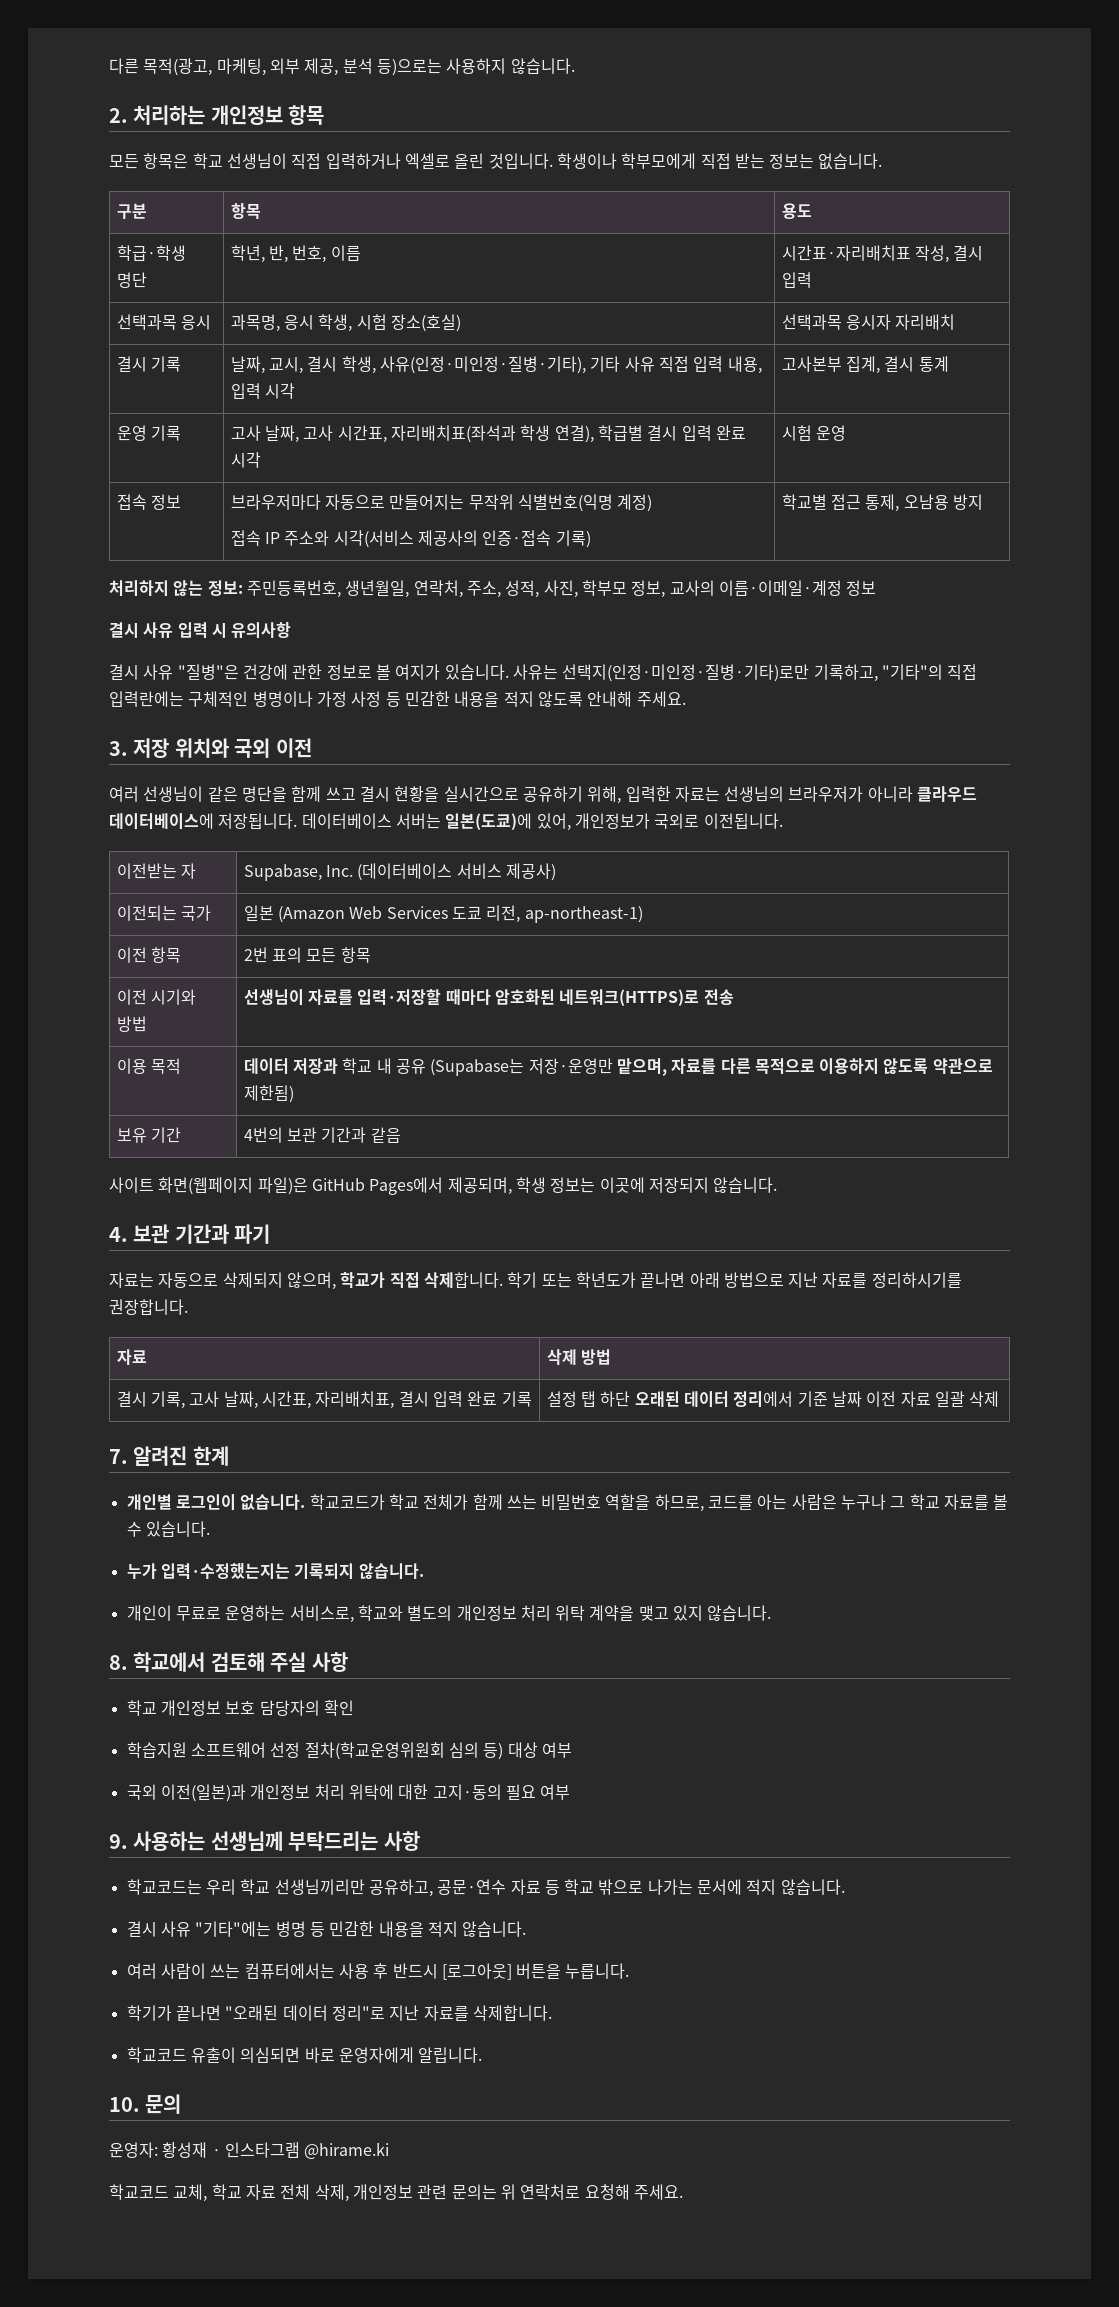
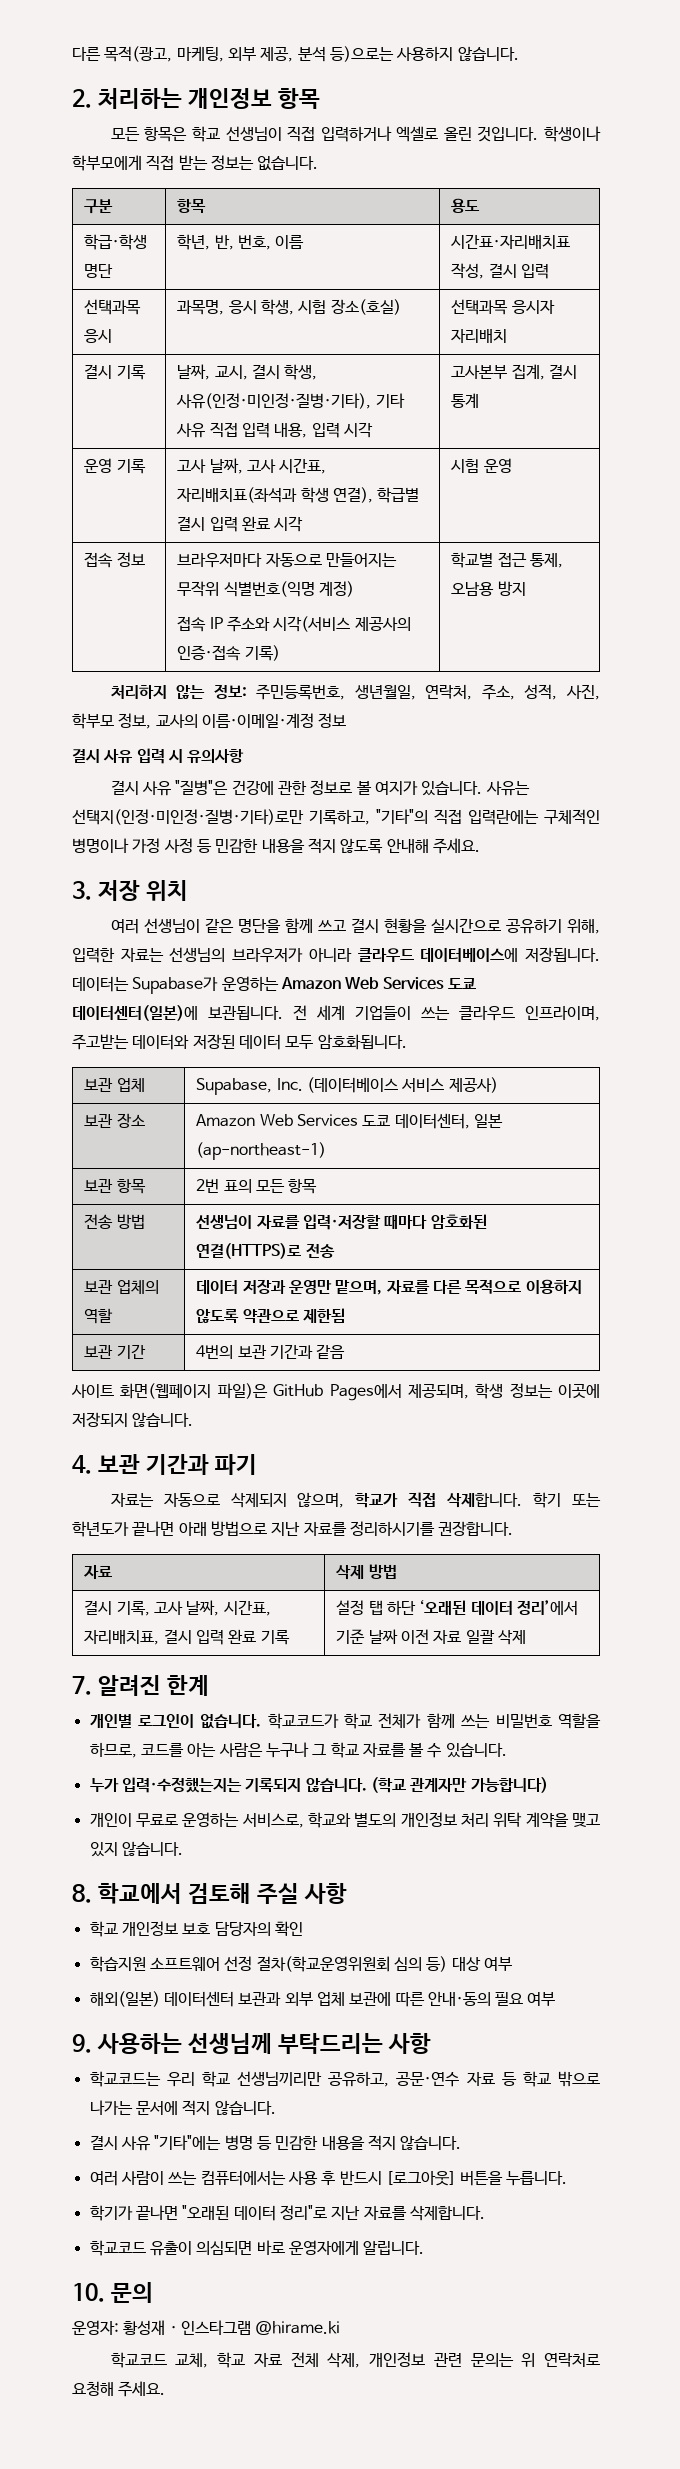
- 3. 저장 위치와 국외 이전
+ 3. 저장 위치
- 데이터베이스 서버는 일본(도쿄)에 있어, 개인정보가 국외로 이전됩니다.
- 이전받는 자 | Supabase, Inc. (데이터베이스 서비스 제공사)
+ 데이터는 Supabase가 운영하는 Amazon Web Services 도쿄 데이터센터(일본)에 보관됩니다. 전 세계 기업들이 쓰는 클라우드 인프라이며, 주고받는 데이터와 저장된 데이터 모두 암호화됩니다.
+ 보관 업체 | Supabase, Inc. (데이터베이스 서비스 제공사)
- 이전되는 국가 | 일본 (Amazon Web Services 도쿄 리전, ap-northeast-1)
- 이전 항목 | 2번 표의 모든 항목
+ 보관 장소 | Amazon Web Services 도쿄 데이터센터, 일본 (ap-northeast-1)
+ 보관 항목 | 2번 표의 모든 항목
- 이전 시기와 방법 | 선생님이 자료를 입력·저장할 때마다 암호화된 네트워크(HTTPS)로 전송
+ 전송 방법 | 선생님이 자료를 입력·저장할 때마다 암호화된 연결(HTTPS)로 전송
- 이용 목적 | 데이터 저장과 학교 내 공유 (Supabase는 저장·운영만 맡으며, 자료를 다른 목적으로 이용하지 않도록 약관으로 제한됨)
- 보유 기간 | 4번의 보관 기간과 같음
+ 보관 업체의 역할 | 데이터 저장과 운영만 맡으며, 자료를 다른 목적으로 이용하지 않도록 약관으로 제한됨
+ 보관 기간 | 4번의 보관 기간과 같음
- 결시 기록, 고사 날짜, 시간표, 자리배치표, 결시 입력 완료 기록 | 설정 탭 하단 오래된 데이터 정리에서 기준 날짜 이전 자료 일괄 삭제
+ 결시 기록, 고사 날짜, 시간표, 자리배치표, 결시 입력 완료 기록 | 설정 탭 하단 ‘오래된 데이터 정리’에서 기준 날짜 이전 자료 일괄 삭제
+ (학교 관계자만 가능합니다)
- 국외 이전(일본)과 개인정보 처리 위탁에 대한 고지·동의 필요 여부
+ 해외(일본) 데이터센터 보관과 외부 업체 보관에 따른 안내·동의 필요 여부

